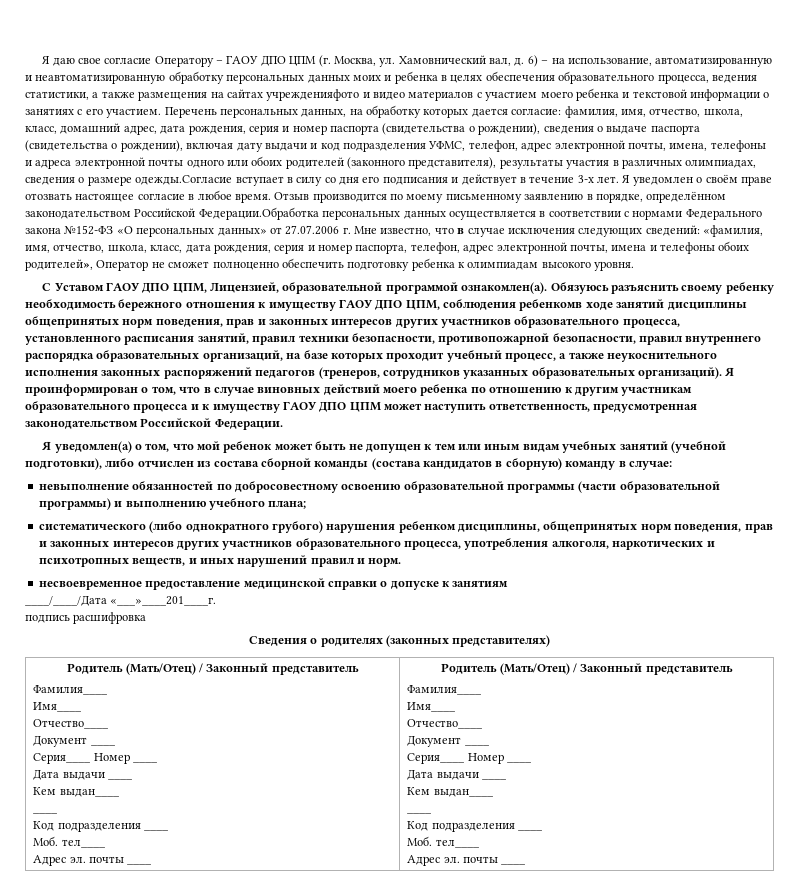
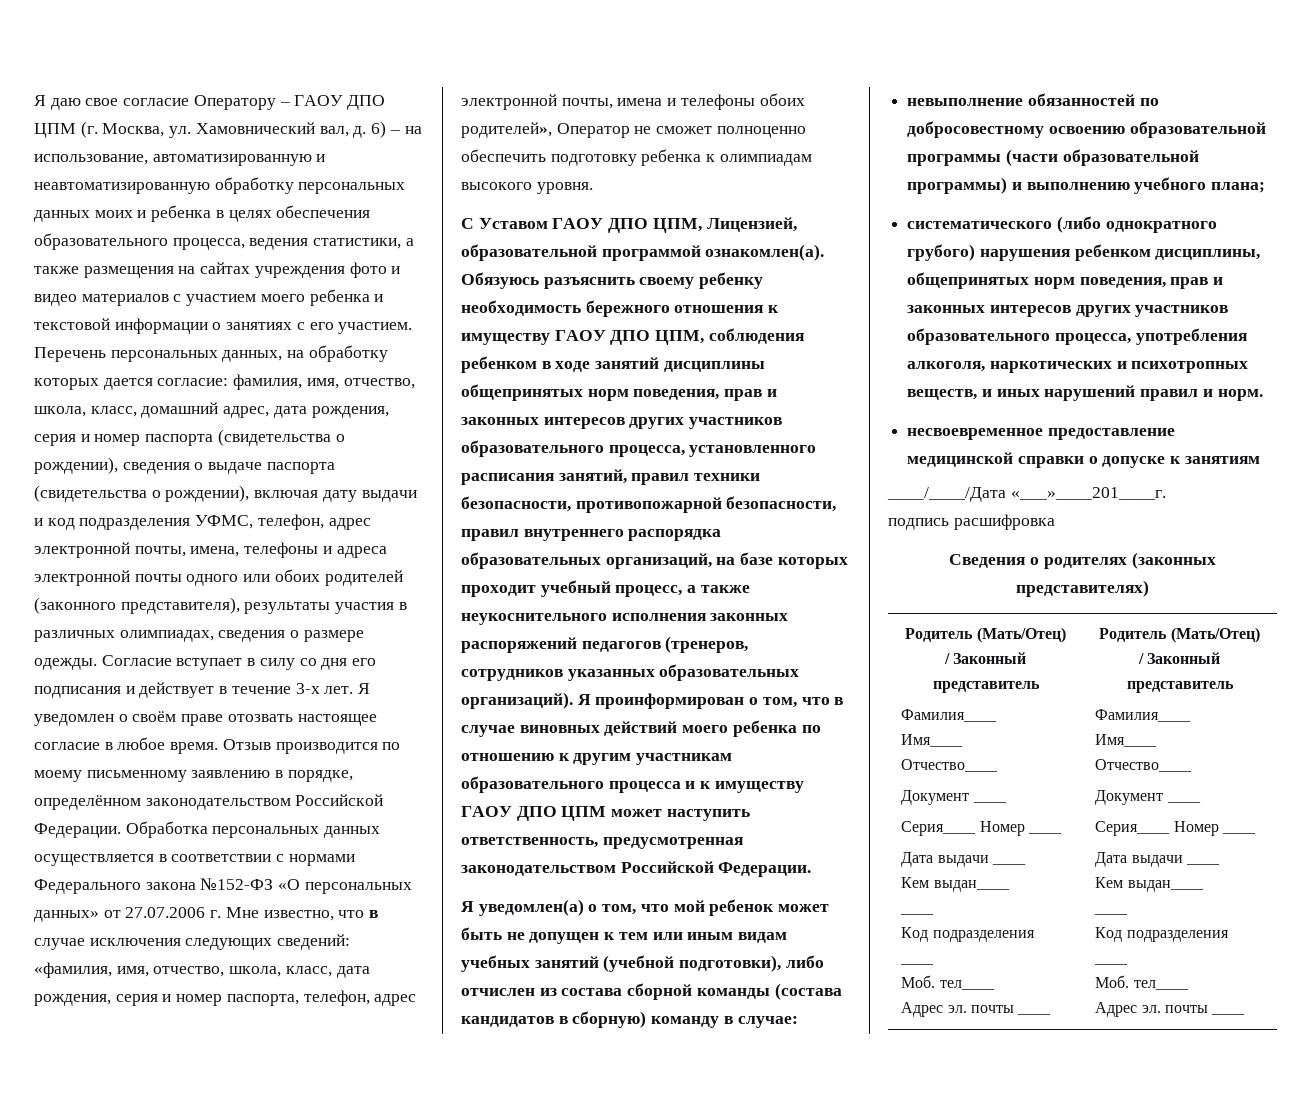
- 6) – на использование, автоматизированную и неавтоматизированную обработку персональных данных моих и ребенка в целях обеспечения образовательного процесса, ведения статистики, а также размещения на сайтах учрежденияфото и видео материалов с участием моего ребенка и текстовой информации о занятиях с его участием.
+ 6) – на использование, автоматизированную и неавтоматизированную обработку персональных данных моих и ребенка в целях обеспечения образовательного процесса, ведения статистики, а также размещения на сайтах учреждения фото и видео материалов с участием моего ребенка и текстовой информации о занятиях с его участием.
- фамилия, имя, отчество, школа, класс, домашний адрес, дата рождения, серия и номер паспорта (свидетельства о рождении), сведения о выдаче паспорта (свидетельства о рождении), включая дату выдачи и код подразделения УФМС, телефон, адрес электронной почты, имена, телефоны и адреса электронной почты одного или обоих родителей (законного представителя), результаты участия в различных олимпиадах, сведения о размере одежды.Согласие вступает в силу со дня его подписания и действует в течение 3-х лет.
+ фамилия, имя, отчество, школа, класс, домашний адрес, дата рождения, серия и номер паспорта (свидетельства о рождении), сведения о выдаче паспорта (свидетельства о рождении), включая дату выдачи и код подразделения УФМС, телефон, адрес электронной почты, имена, телефоны и адреса электронной почты одного или обоих родителей (законного представителя), результаты участия в различных олимпиадах, сведения о размере одежды. Согласие вступает в силу со дня его подписания и действует в течение 3-х лет.
- Отзыв производится по моему письменному заявлению в порядке, определённом законодательством Российской Федерации.Обработка персональных данных осуществляется в соответствии с нормами Федерального закона №152-ФЗ «О персональных данных» от 27.07.2006 г. Мне известно, что в случае исключения следующих сведений:
+ Отзыв производится по моему письменному заявлению в порядке, определённом законодательством Российской Федерации. Обработка персональных данных осуществляется в соответствии с нормами Федерального закона №152-ФЗ «О персональных данных» от 27.07.2006 г. Мне известно, что в случае исключения следующих сведений:
- Обязуюсь разъяснить своему ребенку необходимость бережного отношения к имуществу ГАОУ ДПО ЦПМ, соблюдения ребенкомв ходе занятий дисциплины общепринятых норм поведения, прав и законных интересов других участников образовательного процесса, установленного расписания занятий, правил техники безопасности, противопожарной безопасности, правил внутреннего распорядка образовательных организаций, на базе которых проходит учебный процесс, а также неукоснительного исполнения законных распоряжений педагогов (тренеров, сотрудников указанных образовательных организаций).
+ Обязуюсь разъяснить своему ребенку необходимость бережного отношения к имуществу ГАОУ ДПО ЦПМ, соблюдения ребенком в ходе занятий дисциплины общепринятых норм поведения, прав и законных интересов других участников образовательного процесса, установленного расписания занятий, правил техники безопасности, противопожарной безопасности, правил внутреннего распорядка образовательных организаций, на базе которых проходит учебный процесс, а также неукоснительного исполнения законных распоряжений педагогов (тренеров, сотрудников указанных образовательных организаций).

